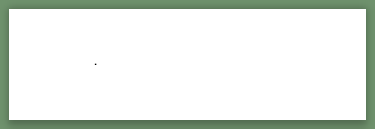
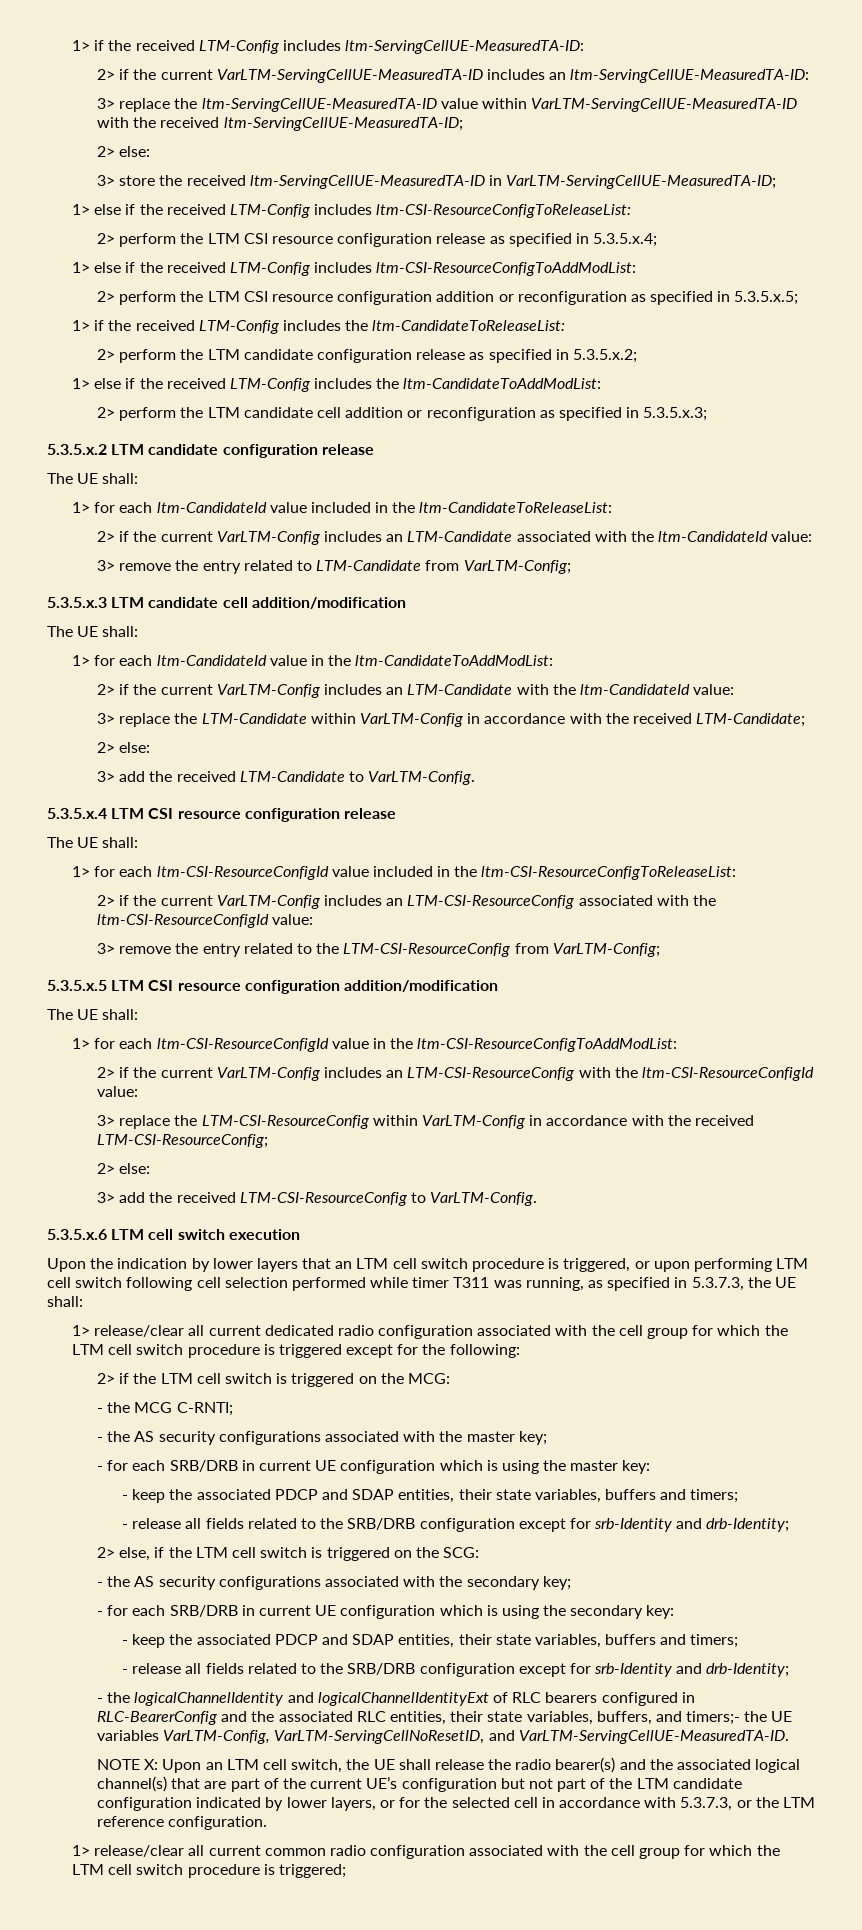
- .
+ 1> if the received LTM-Config includes ltm-ServingCellUE-MeasuredTA-ID:
+ 2> if the current VarLTM-ServingCellUE-MeasuredTA-ID includes an ltm-ServingCellUE-MeasuredTA-ID:
+ 3> replace the ltm-ServingCellUE-MeasuredTA-ID value within VarLTM-ServingCellUE-MeasuredTA-ID with the received ltm-ServingCellUE-MeasuredTA-ID;
+ 2> else:
+ 3> store the received ltm-ServingCellUE-MeasuredTA-ID in VarLTM-ServingCellUE-MeasuredTA-ID;
+ 1> else if the received LTM-Config includes ltm-CSI-ResourceConfigToReleaseList:
+ 2> perform the LTM CSI resource configuration release as specified in 5.3.5.x.4;
+ 1> else if the received LTM-Config includes ltm-CSI-ResourceConfigToAddModList:
+ 2> perform the LTM CSI resource configuration addition or reconfiguration as specified in 5.3.5.x.5;
+ 1> if the received LTM-Config includes the ltm-CandidateToReleaseList:
+ 2> perform the LTM candidate configuration release as specified in 5.3.5.x.2;
+ 1> else if the received LTM-Config includes the ltm-CandidateToAddModList:
+ 2> perform the LTM candidate cell addition or reconfiguration as specified in 5.3.5.x.3;
+ 5.3.5.x.2 LTM candidate configuration release
+ The UE shall:
+ 1> for each ltm-CandidateId value included in the ltm-CandidateToReleaseList:
+ 2> if the current VarLTM-Config includes an LTM-Candidate associated with the ltm-CandidateId value:
+ 3> remove the entry related to LTM-Candidate from VarLTM-Config;
+ 5.3.5.x.3 LTM candidate cell addition/modification
+ The UE shall:
+ 1> for each ltm-CandidateId value in the ltm-CandidateToAddModList:
+ 2> if the current VarLTM-Config includes an LTM-Candidate with the ltm-CandidateId value:
+ 3> replace the LTM-Candidate within VarLTM-Config in accordance with the received LTM-Candidate;
+ 2> else:
+ 3> add the received LTM-Candidate to VarLTM-Config.
+ 5.3.5.x.4 LTM CSI resource configuration release
+ The UE shall:
+ 1> for each ltm-CSI-ResourceConfigId value included in the ltm-CSI-ResourceConfigToReleaseList:
+ 2> if the current VarLTM-Config includes an LTM-CSI-ResourceConfig associated with the ltm-CSI-ResourceConfigId value:
+ 3> remove the entry related to the LTM-CSI-ResourceConfig from VarLTM-Config;
+ 5.3.5.x.5 LTM CSI resource configuration addition/modification
+ The UE shall:
+ 1> for each ltm-CSI-ResourceConfigId value in the ltm-CSI-ResourceConfigToAddModList:
+ 2> if the current VarLTM-Config includes an LTM-CSI-ResourceConfig with the ltm-CSI-ResourceConfigId value:
+ 3> replace the LTM-CSI-ResourceConfig within VarLTM-Config in accordance with the received LTM-CSI-ResourceConfig;
+ 2> else:
+ 3> add the received LTM-CSI-ResourceConfig to VarLTM-Config.
+ 5.3.5.x.6 LTM cell switch execution
+ Upon the indication by lower layers that an LTM cell switch procedure is triggered, or upon performing LTM cell switch following cell selection performed while timer T311 was running, as specified in 5.3.7.3, the UE shall:
+ 1> release/clear all current dedicated radio configuration associated with the cell group for which the LTM cell switch procedure is triggered except for the following:
+ 2> if the LTM cell switch is triggered on the MCG:
+ - the MCG C-RNTI;
+ - the AS security configurations associated with the master key;
+ - for each SRB/DRB in current UE configuration which is using the master key:
+ - keep the associated PDCP and SDAP entities, their state variables, buffers and timers;
+ - release all fields related to the SRB/DRB configuration except for srb-Identity and drb-Identity;
+ 2> else, if the LTM cell switch is triggered on the SCG:
+ - the AS security configurations associated with the secondary key;
+ - for each SRB/DRB in current UE configuration which is using the secondary key:
+ - keep the associated PDCP and SDAP entities, their state variables, buffers and timers;
+ - release all fields related to the SRB/DRB configuration except for srb-Identity and drb-Identity;
+ - the logicalChannelIdentity and logicalChannelIdentityExt of RLC bearers configured in RLC-BearerConfig and the associated RLC entities, their state variables, buffers, and timers;- the UE variables VarLTM-Config, VarLTM-ServingCellNoResetID, and VarLTM-ServingCellUE-MeasuredTA-ID.
+ NOTE X: Upon an LTM cell switch, the UE shall release the radio bearer(s) and the associated logical channel(s) that are part of the current UE’s configuration but not part of the LTM candidate configuration indicated by lower layers, or for the selected cell in accordance with 5.3.7.3, or the LTM reference configuration.
+ 1> release/clear all current common radio configuration associated with the cell group for which the LTM cell switch procedure is triggered;

